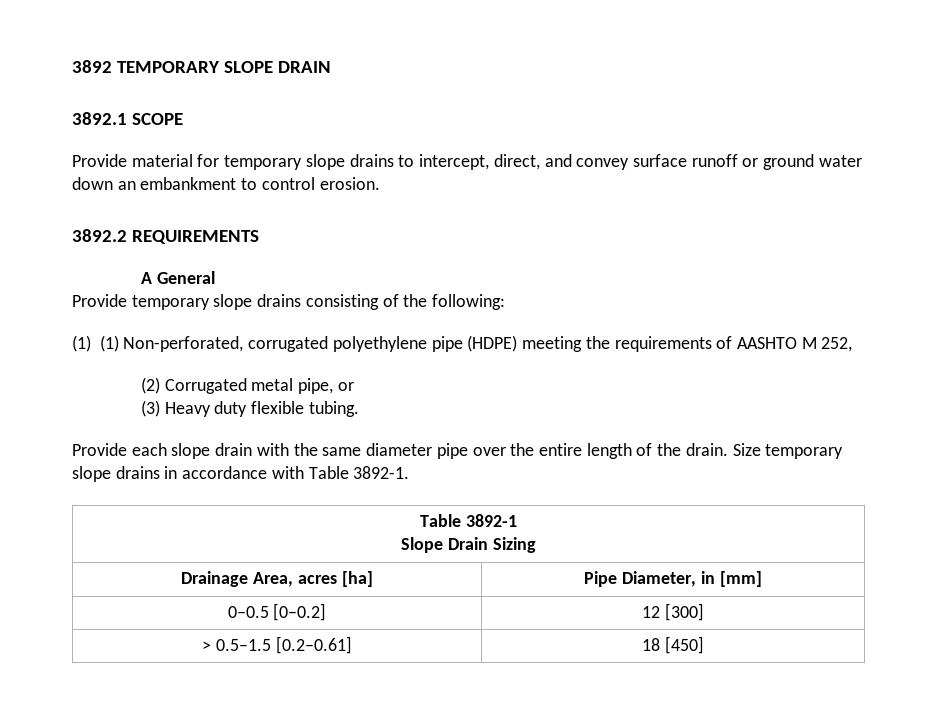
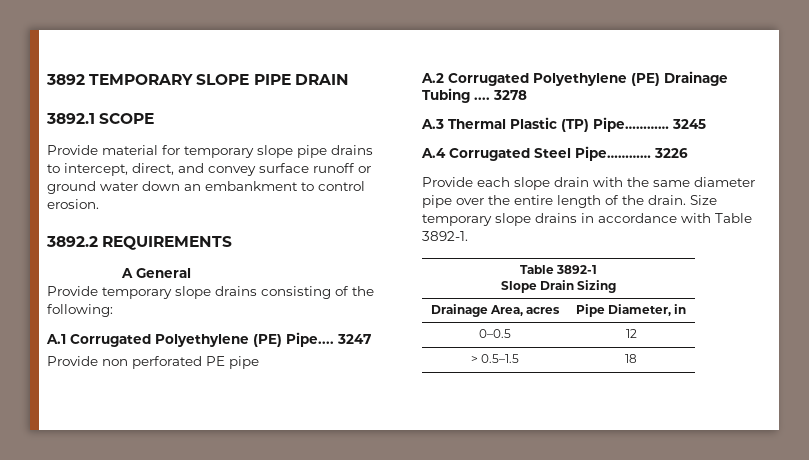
- 3892 TEMPORARY SLOPE DRAIN
+ 3892 TEMPORARY SLOPE PIPE DRAIN
- Provide material for temporary slope drains to intercept, direct, and convey surface runoff or ground water down an embankment to control erosion.
+ Provide material for temporary slope pipe drains to intercept, direct, and convey surface runoff or ground water down an embankment to control erosion.
- (1) (1) Non-perforated, corrugated polyethylene pipe (HDPE) meeting the requirements of AASHTO M 252,
- (2) Corrugated metal pipe, or
- (3) Heavy duty flexible tubing.
+ A.1 Corrugated Polyethylene (PE) Pipe.... 3247
+ Provide non perforated PE pipe
+ A.2 Corrugated Polyethylene (PE) Drainage Tubing .... 3278
+ A.3 Thermal Plastic (TP) Pipe………… 3245
+ A.4 Corrugated Steel Pipe………… 3226
- Drainage Area, acres [ha] | Pipe Diameter, in [mm]
+ Drainage Area, acres | Pipe Diameter, in
- 0–0.5 [0–0.2] | 12 [300]
+ 0–0.5 | 12
- > 0.5–1.5 [0.2–0.61] | 18 [450]
+ > 0.5–1.5 | 18

